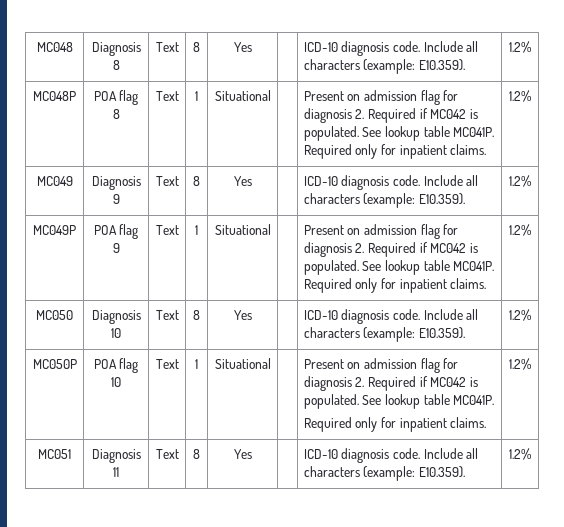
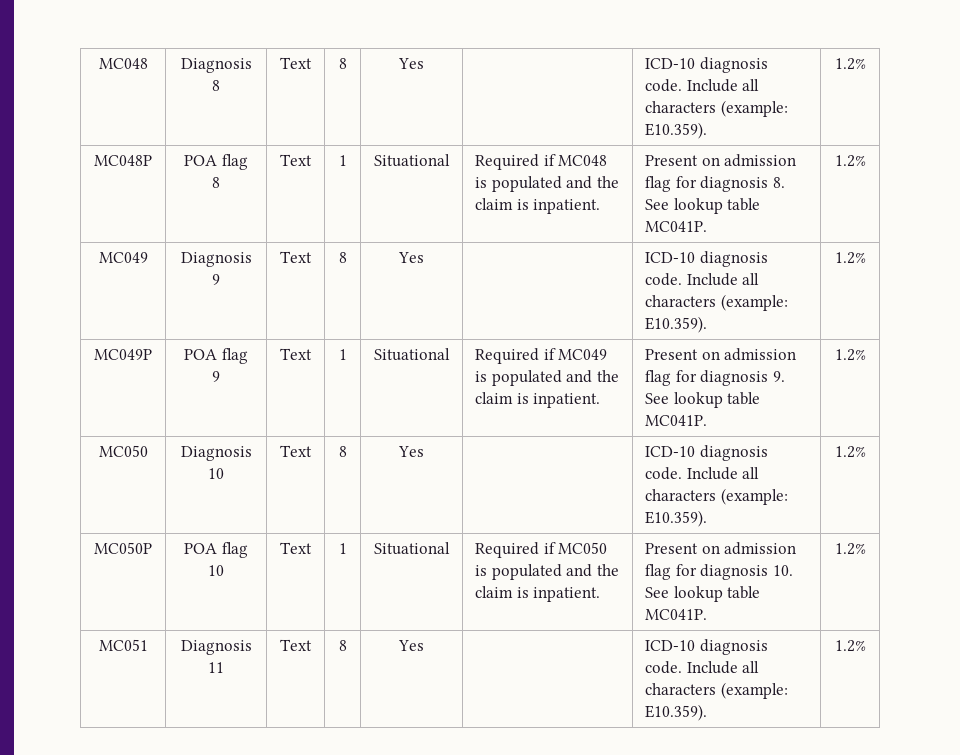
- MC048P | POA flag 8 | Text | 1 | Situational | | Present on admission flag for diagnosis 2. Required if MC042 is populated. See lookup table MC041P. Required only for inpatient claims. | 1.2%
+ MC048P | POA flag 8 | Text | 1 | Situational | Required if MC048 is populated and the claim is inpatient. | Present on admission flag for diagnosis 8. See lookup table MC041P. | 1.2%
- MC049P | POA flag 9 | Text | 1 | Situational | | Present on admission flag for diagnosis 2. Required if MC042 is populated. See lookup table MC041P. Required only for inpatient claims. | 1.2%
+ MC049P | POA flag 9 | Text | 1 | Situational | Required if MC049 is populated and the claim is inpatient. | Present on admission flag for diagnosis 9. See lookup table MC041P. | 1.2%
- MC050P | POA flag 10 | Text | 1 | Situational | | Present on admission flag for diagnosis 2. Required if MC042 is populated. See lookup table MC041P.
- Required only for inpatient claims. | 1.2%
+ MC050P | POA flag 10 | Text | 1 | Situational | Required if MC050 is populated and the claim is inpatient. | Present on admission flag for diagnosis 10. See lookup table MC041P. | 1.2%

